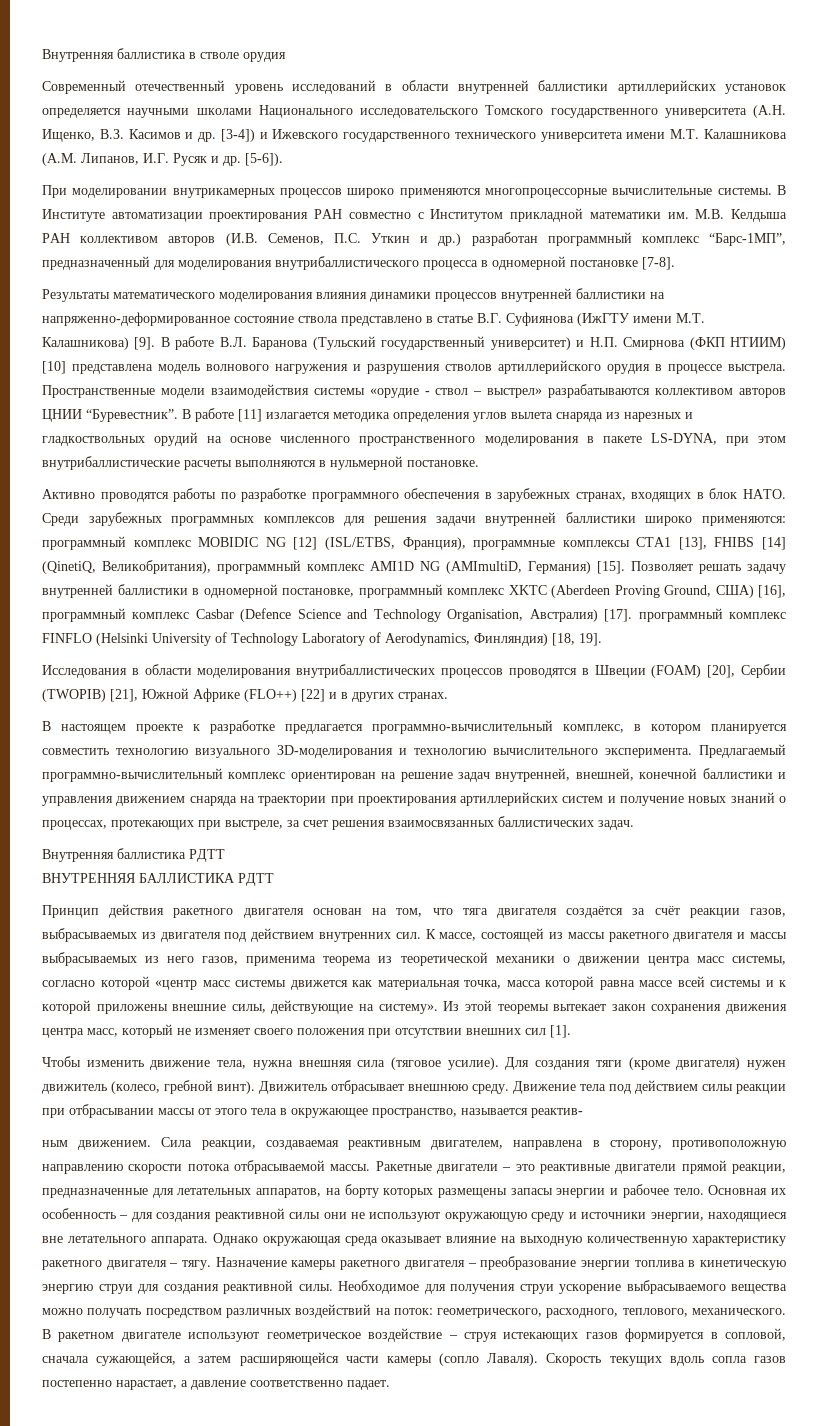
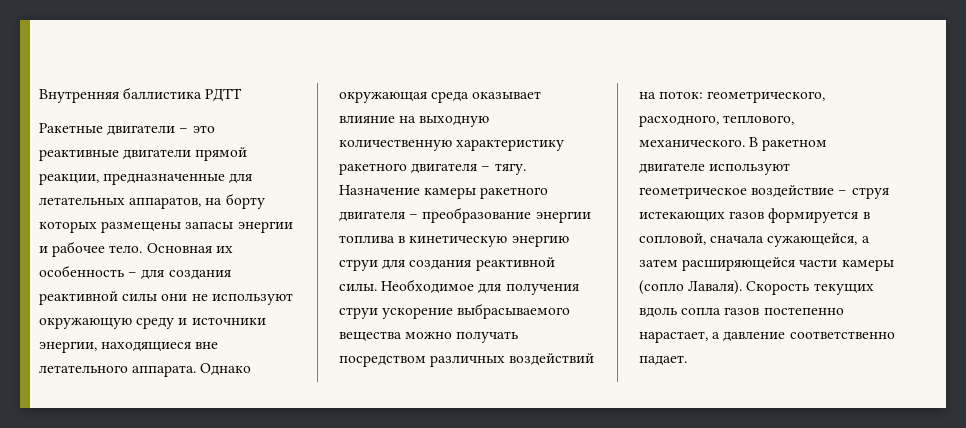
- Внутренняя баллистика в стволе орудия
- Современный отечественный уровень исследований в области внутренней баллистики артиллерийских установок определяется научными школами Национального исследовательского Томского государственного университета (А.Н. Ищенко, В.З. Касимов и др. [3-4]) и Ижевского государственного технического университета имени М.Т. Калашникова (А.М. Липанов, И.Г. Русяк и др. [5-6]).
- При моделировании внутрикамерных процессов широко применяются многопроцессорные вычислительные системы. В Институте автоматизации проектирования РАН совместно с Институтом прикладной математики им. М.В. Келдыша РАН коллективом авторов (И.В. Семенов, П.С. Уткин и др.) разработан программный комплекс “Барс-1МП”, предназначенный для моделирования внутрибаллистического процесса в одномерной постановке [7-8].
- Результаты математического моделирования влияния динамики процессов внутренней баллистики на напряженно-деформированное состояние ствола представлено в статье В.Г. Суфиянова (ИжГТУ имени М.Т. Калашникова) [9]. В работе В.Л. Баранова (Тульский государственный университет) и Н.П. Смирнова (ФКП НТИИМ) [10] представлена модель волнового нагружения и разрушения стволов артиллерийского орудия в процессе выстрела. Пространственные модели взаимодействия системы «орудие - ствол – выстрел» разрабатываются коллективом авторов ЦНИИ “Буревестник”. В работе [11] излагается методика определения углов вылета снаряда из нарезных и гладкоствольных орудий на основе численного пространственного моделирования в пакете LS-DYNA, при этом внутрибаллистические расчеты выполняются в нульмерной постановке.
- Активно проводятся работы по разработке программного обеспечения в зарубежных странах, входящих в блок НАТО. Среди зарубежных программных комплексов для решения задачи внутренней баллистики широко применяются: программный комплекс MOBIDIC NG [12] (ISL/ETBS, Франция), программные комплексы CTA1 [13], FHIBS [14] (QinetiQ, Великобритания), программный комплекс AMI1D NG (AMImultiD, Германия) [15]. Позволяет решать задачу внутренней баллистики в одномерной постановке, программный комплекс XKTC (Aberdeen Proving Ground, США) [16], программный комплекс Casbar (Defence Science and Technology Organisation, Австралия) [17]. программный комплекс FINFLO (Helsinki University of Technology Laboratory of Aerodynamics, Финляндия) [18, 19].
- Исследования в области моделирования внутрибаллистических процессов проводятся в Швеции (FOAM) [20], Сербии (TWOPIB) [21], Южной Африке (FLO++) [22] и в других странах.
- В настоящем проекте к разработке предлагается программно-вычислительный комплекс, в котором планируется совместить технологию визуального ЗD-моделирования и технологию вычислительного эксперимента. Предлагаемый программно-вычислительный комплекс ориентирован на решение задач внутренней, внешней, конечной баллистики и управления движением снаряда на траектории при проектирования артиллерийских систем и получение новых знаний о процессах, протекающих при выстреле, за счет решения взаимосвязанных баллистических задач.
  Внутренняя баллистика РДТТ
- ВНУТРЕННЯЯ БАЛЛИСТИКА РДТТ
- Принцип действия ракетного двигателя основан на том, что тяга двигателя создаётся за счёт реакции газов, выбрасываемых из двигателя под действием внутренних сил. К массе, состоящей из массы ракетного двигателя и массы выбрасываемых из него газов, применима теорема из теоретической механики о движении центра масс системы, согласно которой «центр масс системы движется как материальная точка, масса которой равна массе всей системы и к которой приложены внешние силы, действующие на систему». Из этой теоремы вытекает закон сохранения движения центра масс, который не изменяет своего положения при отсутствии внешних сил [1].
- Чтобы изменить движение тела, нужна внешняя сила (тяговое усилие). Для создания тяги (кроме двигателя) нужен движитель (колесо, гребной винт). Движитель отбрасывает внешнюю среду. Движение тела под действием силы реакции при отбрасывании массы от этого тела в окружающее пространство, называется реактив-
- ным движением. Сила реакции, создаваемая реактивным двигателем, направлена в сторону, противоположную направлению скорости потока отбрасываемой массы. Ракетные двигатели – это реактивные двигатели прямой реакции, предназначенные для летательных аппаратов, на борту которых размещены запасы энергии и рабочее тело.
+ Ракетные двигатели – это реактивные двигатели прямой реакции, предназначенные для летательных аппаратов, на борту которых размещены запасы энергии и рабочее тело.

